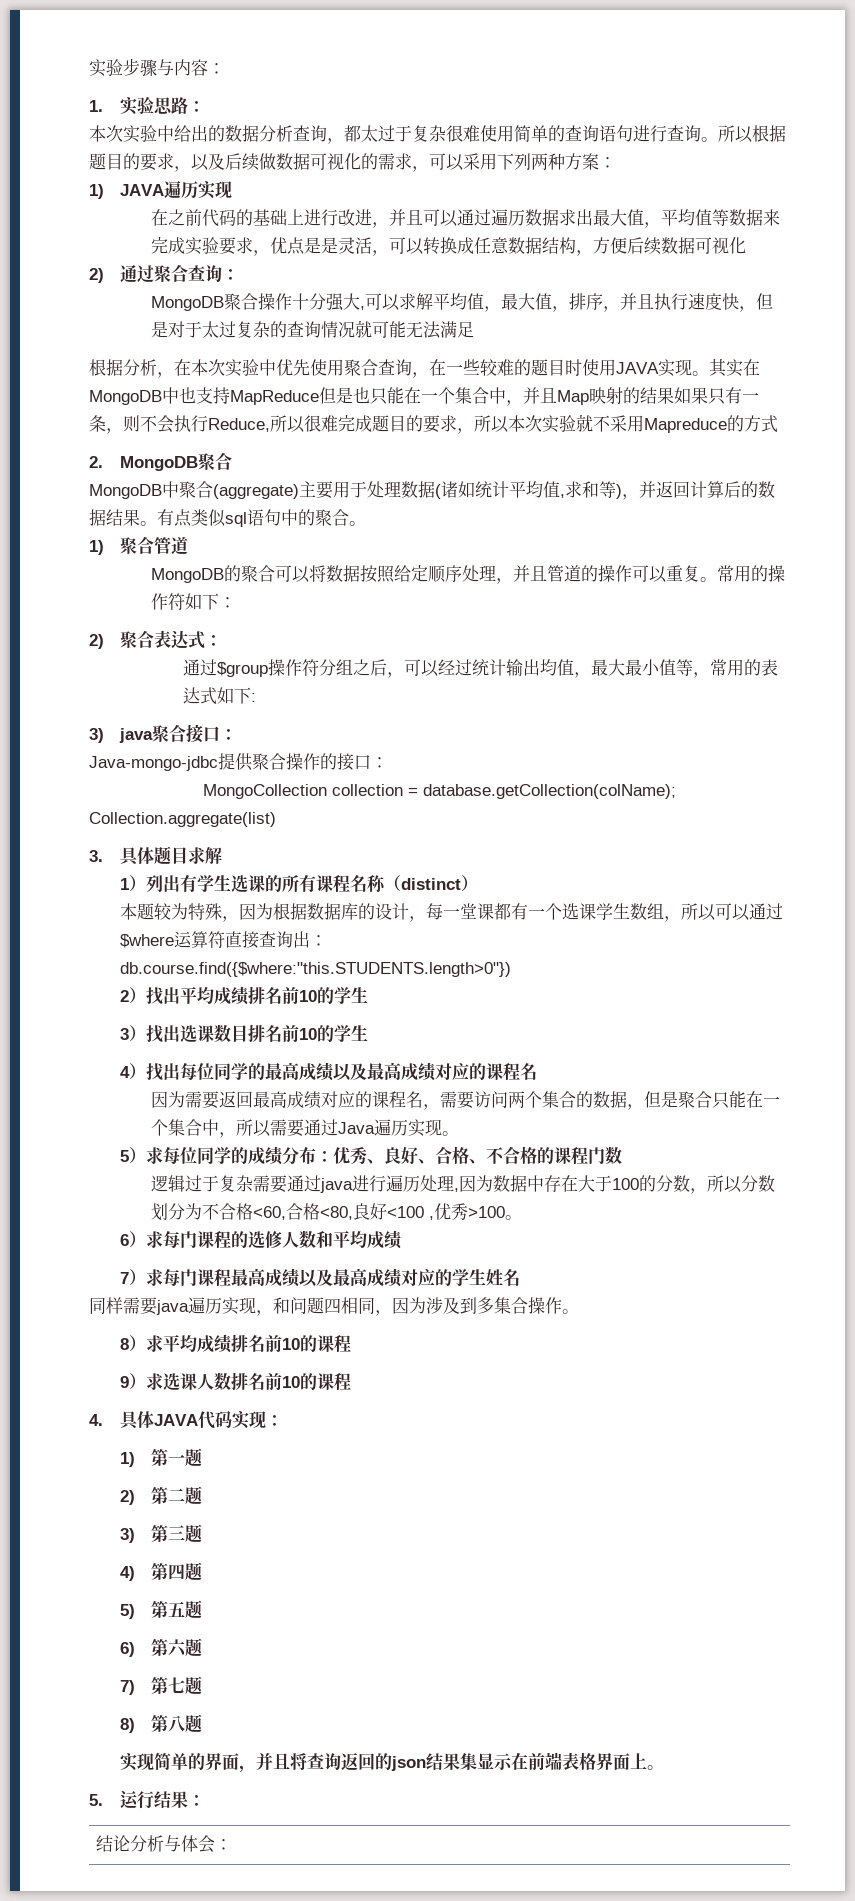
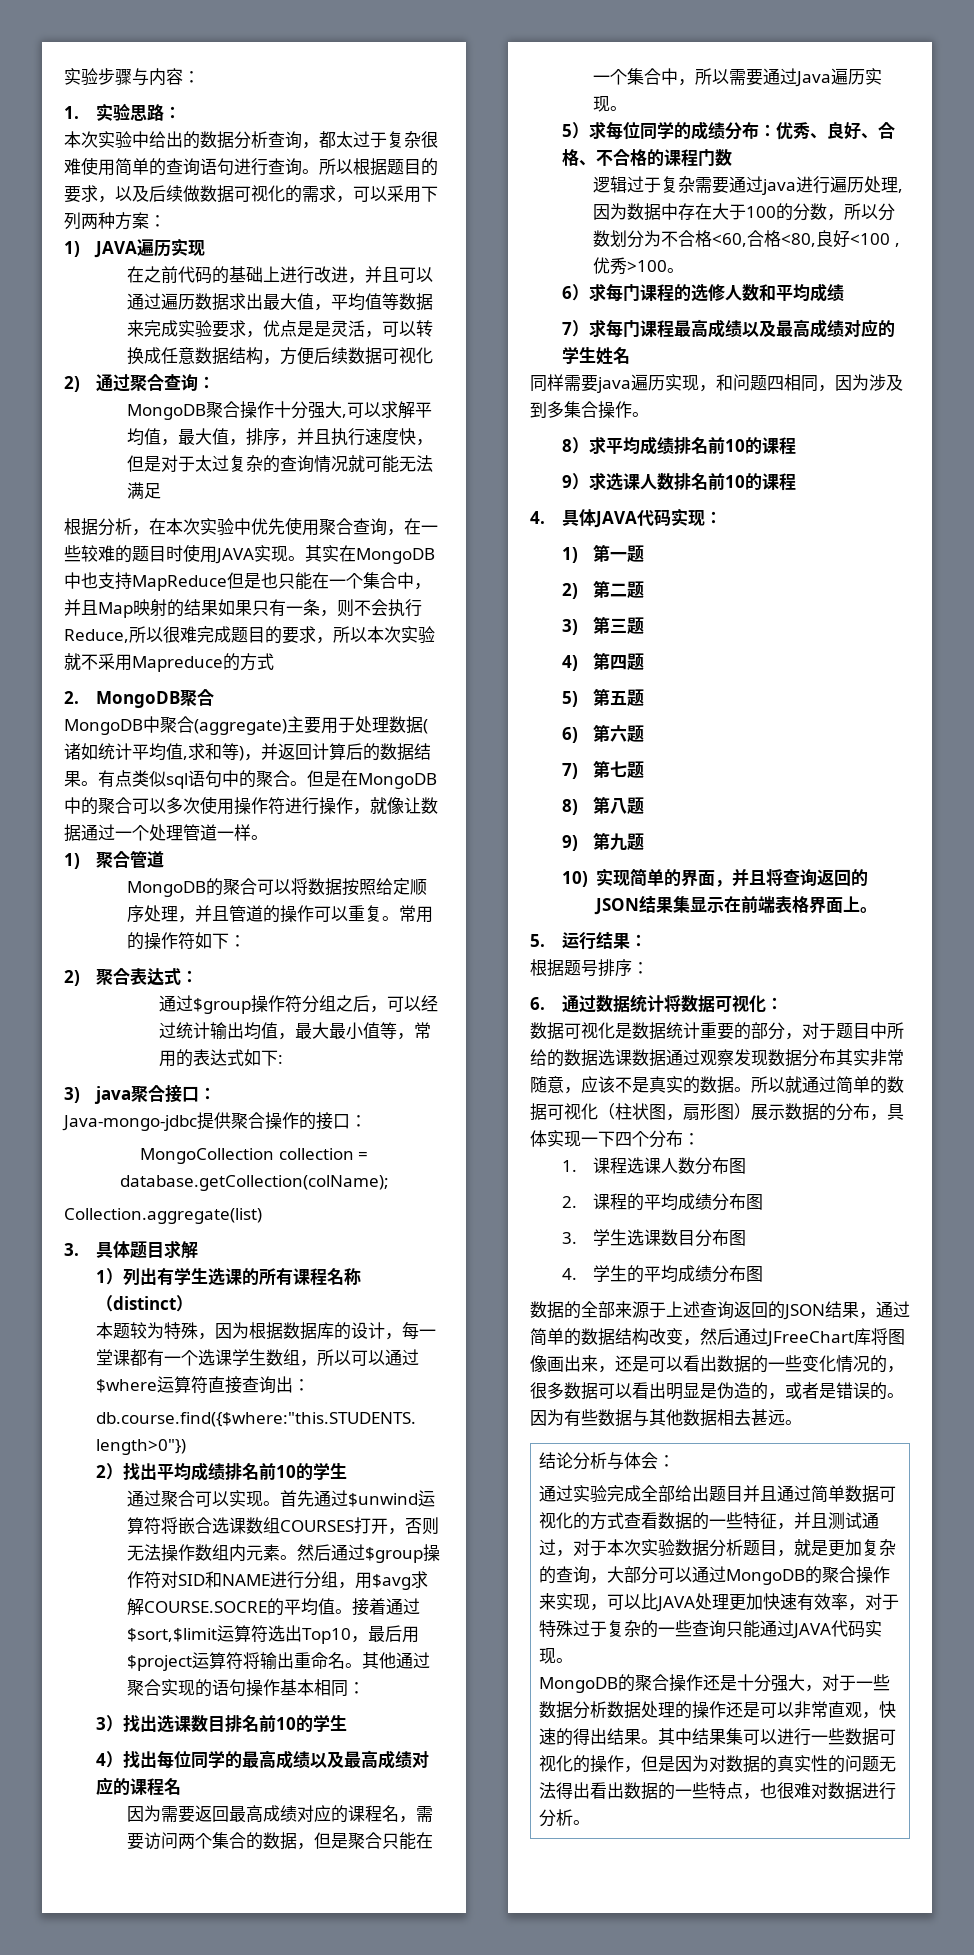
+ 但是在MongoDB中的聚合可以多次使用操作符进行操作，就像让数据通过一个处理管道一样。
+ 通过聚合可以实现。首先通过$unwind运算符将嵌合选课数组COURSES打开，否则无法操作数组内元素。然后通过$group操作符对SID和NAME进行分组，用$avg求解COURSE.SOCRE的平均值。接着通过$sort,$limit运算符选出Top10，最后用$project运算符将输出重命名。其他通过聚合实现的语句操作基本相同：
- 实现简单的界面，并且将查询返回的json结果集显示在前端表格界面上。
+ 9)第九题
+ 10)实现简单的界面，并且将查询返回的JSON结果集显示在前端表格界面上。
+ 根据题号排序：
+ 6.通过数据统计将数据可视化：
+ 数据可视化是数据统计重要的部分，对于题目中所给的数据选课数据通过观察发现数据分布其实非常随意，应该不是真实的数据。所以就通过简单的数据可视化（柱状图，扇形图）展示数据的分布，具体实现一下四个分布：
+ 1.课程选课人数分布图
+ 2.课程的平均成绩分布图
+ 3.学生选课数目分布图
+ 4.学生的平均成绩分布图
+ 数据的全部来源于上述查询返回的JSON结果，通过简单的数据结构改变，然后通过JFreeChart库将图像画出来，还是可以看出数据的一些变化情况的，很多数据可以看出明显是伪造的，或者是错误的。因为有些数据与其他数据相去甚远。
  结论分析与体会：
+ 通过实验完成全部给出题目并且通过简单数据可视化的方式查看数据的一些特征，并且测试通过，对于本次实验数据分析题目，就是更加复杂的查询，大部分可以通过MongoDB的聚合操作来实现，可以比JAVA处理更加快速有效率，对于特殊过于复杂的一些查询只能通过JAVA代码实现。
+ MongoDB的聚合操作还是十分强大，对于一些数据分析数据处理的操作还是可以非常直观，快速的得出结果。其中结果集可以进行一些数据可视化的操作，但是因为对数据的真实性的问题无法得出看出数据的一些特点，也很难对数据进行分析。

